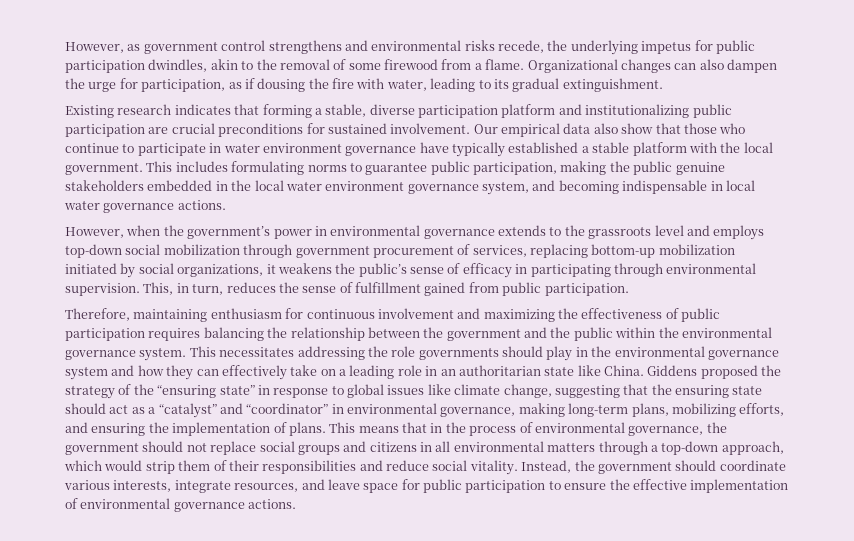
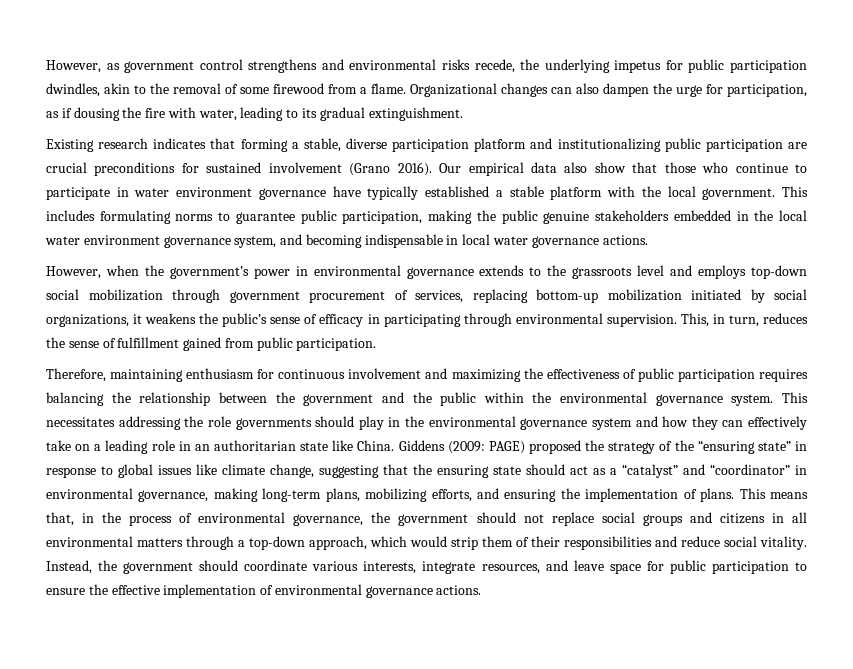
- Existing research indicates that forming a stable, diverse participation platform and institutionalizing public participation are crucial preconditions for sustained involvement.
+ Existing research indicates that forming a stable, diverse participation platform and institutionalizing public participation are crucial preconditions for sustained involvement (Grano 2016).
- Giddens proposed the strategy of the “ensuring state” in response to global issues like climate change, suggesting that the ensuring state should act as a “catalyst” and “coordinator” in environmental governance, making long-term plans, mobilizing efforts, and ensuring the implementation of plans.
+ Giddens (2009: PAGE) proposed the strategy of the “ensuring state” in response to global issues like climate change, suggesting that the ensuring state should act as a “catalyst” and “coordinator” in environmental governance, making long-term plans, mobilizing efforts, and ensuring the implementation of plans.
- This means that in the process of environmental governance, the government should not replace social groups and citizens in all environmental matters through a top-down approach, which would strip them of their responsibilities and reduce social vitality.
+ This means that, in the process of environmental governance, the government should not replace social groups and citizens in all environmental matters through a top-down approach, which would strip them of their responsibilities and reduce social vitality.

